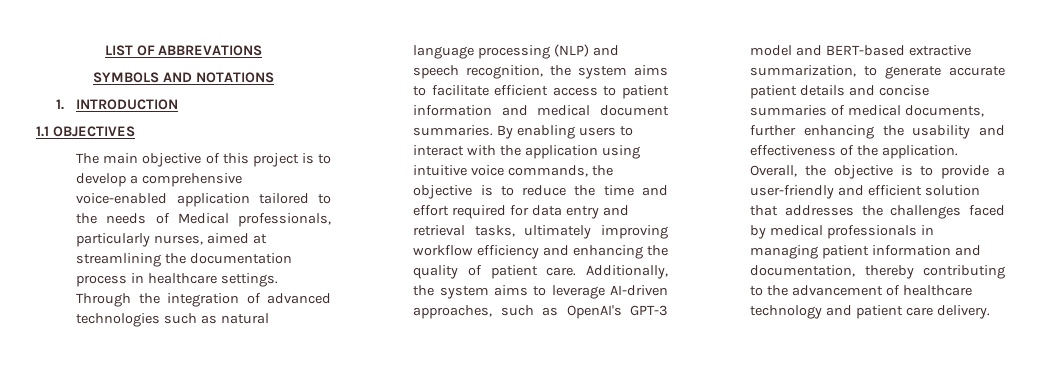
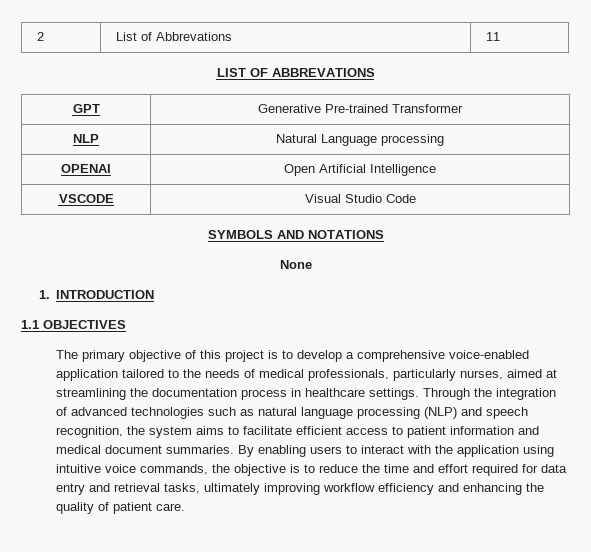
+ 2 | List of Abbrevations | 11
  LIST OF ABBREVATIONS
+ GPT | Generative Pre-trained Transformer
+ NLP | Natural Language processing
+ OPENAI | Open Artificial Intelligence
+ VSCODE | Visual Studio Code
+ None
- The main objective of this project is to develop a comprehensive voice-enabled application tailored to the needs of Medical professionals, particularly nurses, aimed at streamlining the documentation process in healthcare settings.
+ The primary objective of this project is to develop a comprehensive voice-enabled application tailored to the needs of medical professionals, particularly nurses, aimed at streamlining the documentation process in healthcare settings.
- Additionally, the system aims to leverage AI-driven approaches, such as OpenAI's GPT-3 model and BERT-based extractive summarization, to generate accurate patient details and concise summaries of medical documents, further enhancing the usability and effectiveness of the application. Overall, the objective is to provide a user-friendly and efficient solution that addresses the challenges faced by medical professionals in managing patient information and documentation, thereby contributing to the advancement of healthcare technology and patient care delivery.

